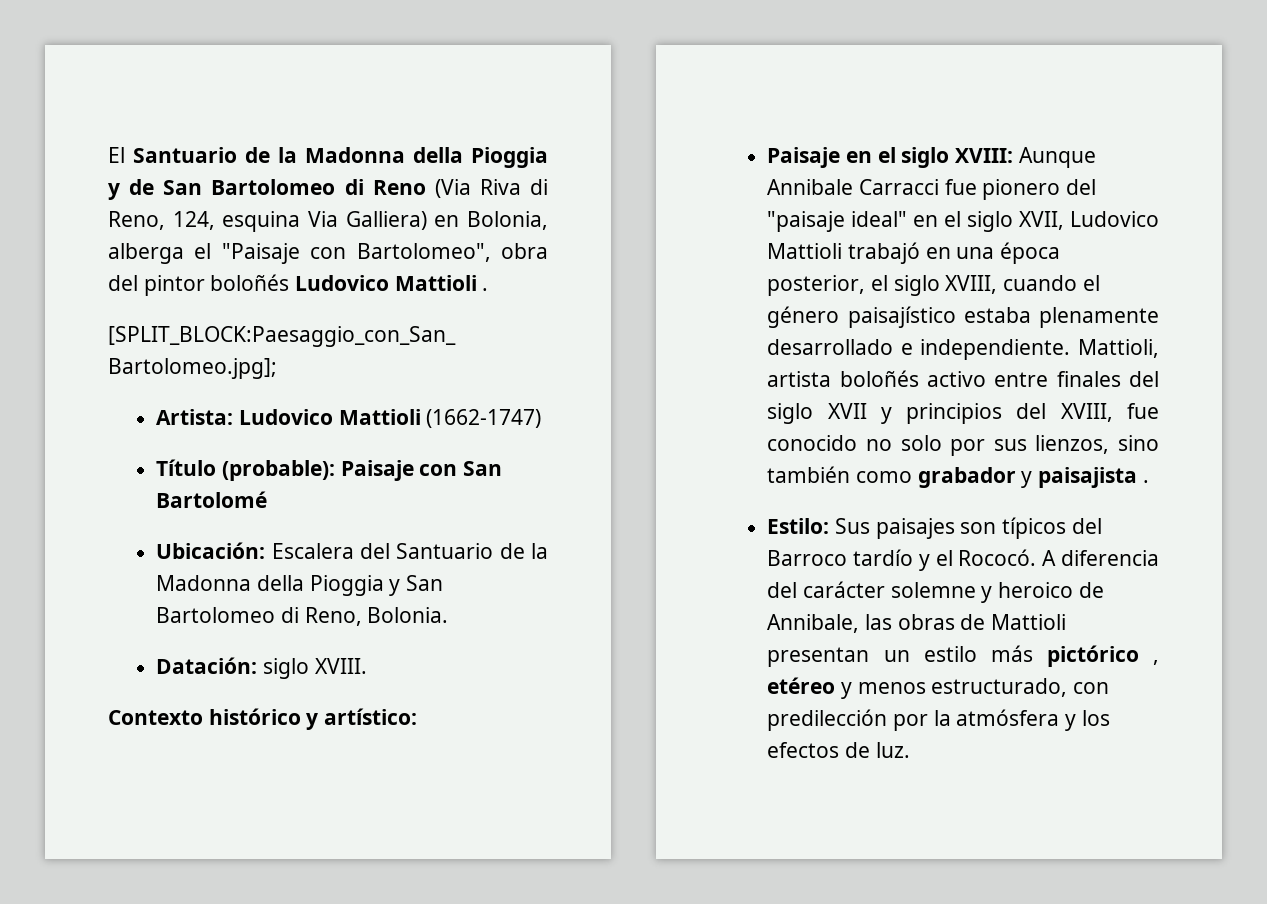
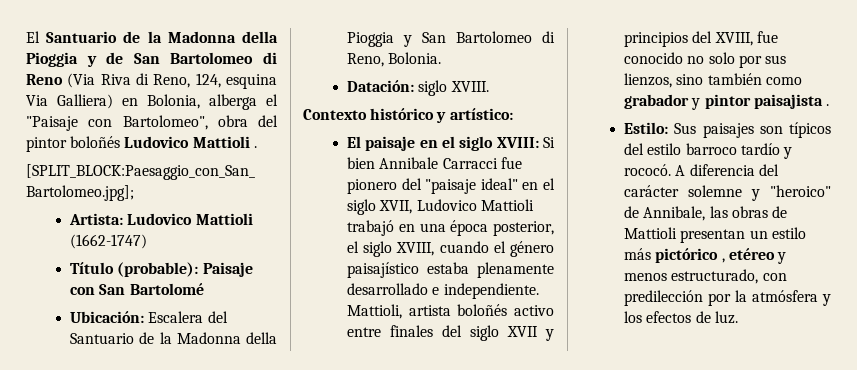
- Paisaje en el siglo XVIII: Aunque Annibale Carracci fue pionero del "paisaje ideal" en el siglo XVII, Ludovico Mattioli trabajó en una época posterior, el siglo XVIII, cuando el género paisajístico estaba plenamente desarrollado e independiente.
+ El paisaje en el siglo XVIII: Si bien Annibale Carracci fue pionero del "paisaje ideal" en el siglo XVII, Ludovico Mattioli trabajó en una época posterior, el siglo XVIII, cuando el género paisajístico estaba plenamente desarrollado e independiente.
- Mattioli, artista boloñés activo entre finales del siglo XVII y principios del XVIII, fue conocido no solo por sus lienzos, sino también como grabador y paisajista .
+ Mattioli, artista boloñés activo entre finales del siglo XVII y principios del XVIII, fue conocido no solo por sus lienzos, sino también como grabador y pintor paisajista .
- Estilo: Sus paisajes son típicos del Barroco tardío y el Rococó.
+ Estilo: Sus paisajes son típicos del estilo barroco tardío y rococó.
- A diferencia del carácter solemne y heroico de Annibale, las obras de Mattioli presentan un estilo más pictórico , etéreo y menos estructurado, con predilección por la atmósfera y los efectos de luz.
+ A diferencia del carácter solemne y "heroico" de Annibale, las obras de Mattioli presentan un estilo más pictórico , etéreo y menos estructurado, con predilección por la atmósfera y los efectos de luz.

